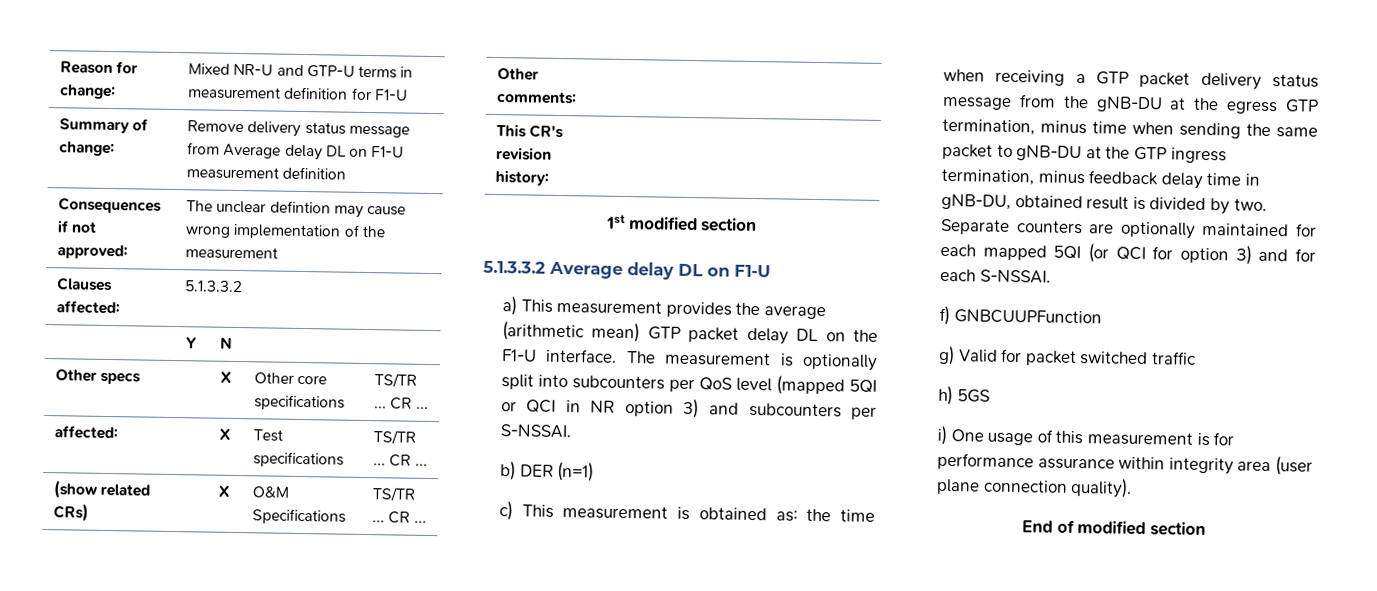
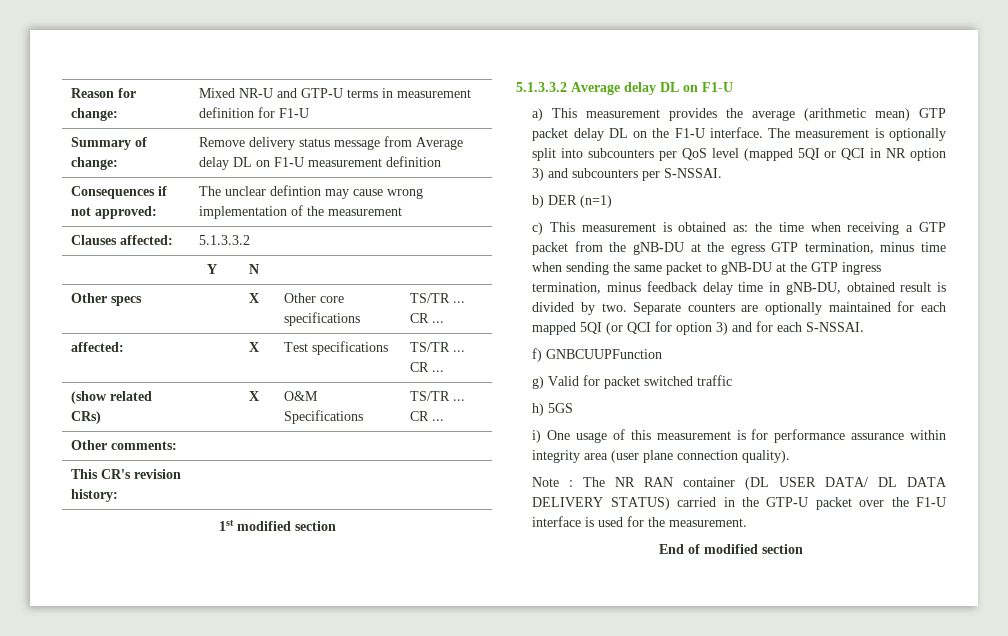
- c) This measurement is obtained as: the time when receiving a GTP packet delivery status message from the gNB-DU at the egress GTP termination, minus time when sending the same packet to gNB-DU at the GTP ingress termination, minus feedback delay time in gNB-DU, obtained result is divided by two.
+ c) This measurement is obtained as: the time when receiving a GTP packet from the gNB-DU at the egress GTP termination, minus time when sending the same packet to gNB-DU at the GTP ingress termination, minus feedback delay time in gNB-DU, obtained result is divided by two.
+ Note : The NR RAN container (DL USER DATA/ DL DATA DELIVERY STATUS) carried in the GTP-U packet over the F1-U interface is used for the measurement.

